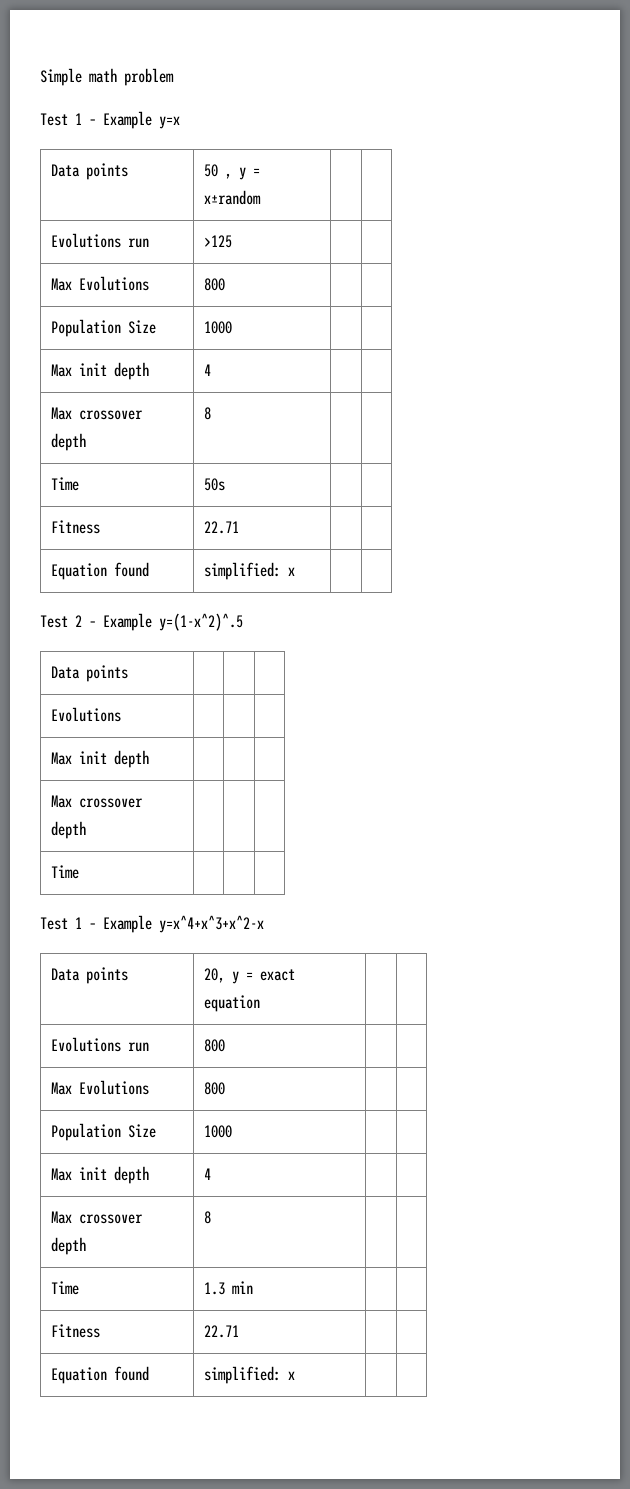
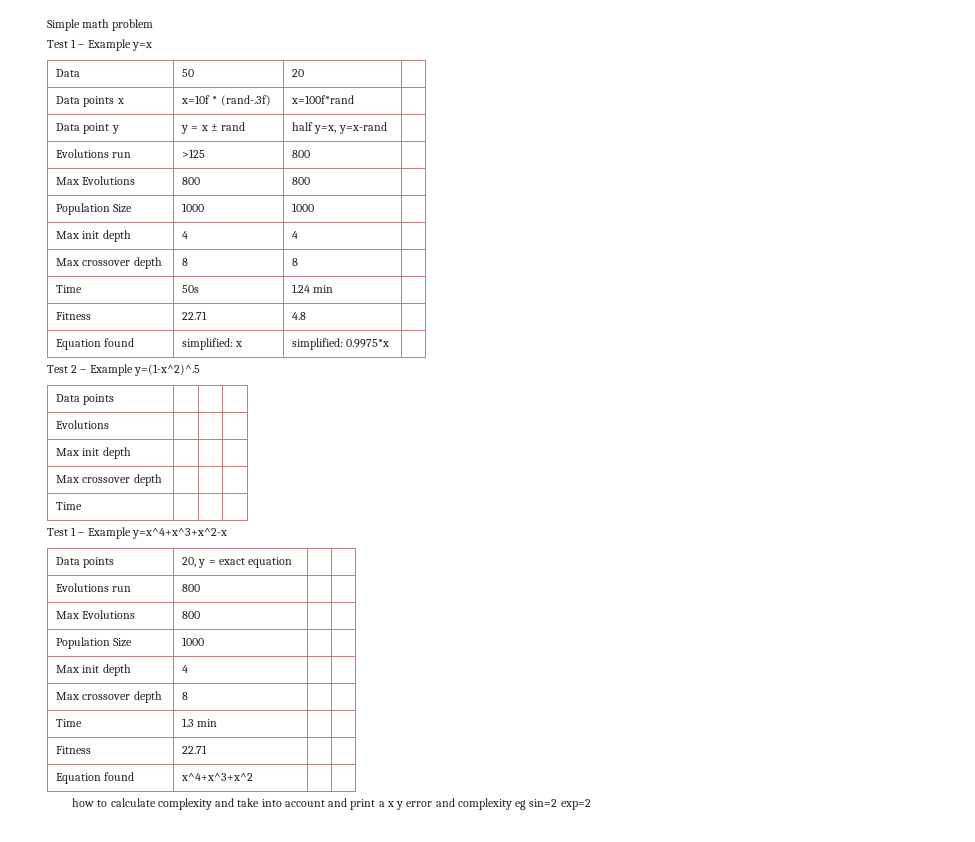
- Data points | 50 , y = x±random | |
+ Data | 50 | 20 |
+ Data points x | x=10f * (rand-.3f) | x=100f*rand |
+ Data point y | y = x ± rand | half y=x, y=x-rand |
- Evolutions run | >125 | |
- Max Evolutions | 800 | |
- Population Size | 1000 | |
- Max init depth | 4 | |
- Max crossover depth | 8 | |
+ Evolutions run | >125 | 800 |
+ Max Evolutions | 800 | 800 |
+ Population Size | 1000 | 1000 |
+ Max init depth | 4 | 4 |
+ Max crossover depth | 8 | 8 |
- Time | 50s | |
- Fitness | 22.71 | |
- Equation found | simplified: x | |
+ Time | 50s | 1.24 min |
+ Fitness | 22.71 | 4.8 |
+ Equation found | simplified: x | simplified: 0.9975*x |
  Time | 1.3 min | |
  Fitness | 22.71 | |
- Equation found | simplified: x | |
+ Equation found | x^4+x^3+x^2 | |
+ how to calculate complexity and take into account and print a x y error and complexity eg sin=2 exp=2

